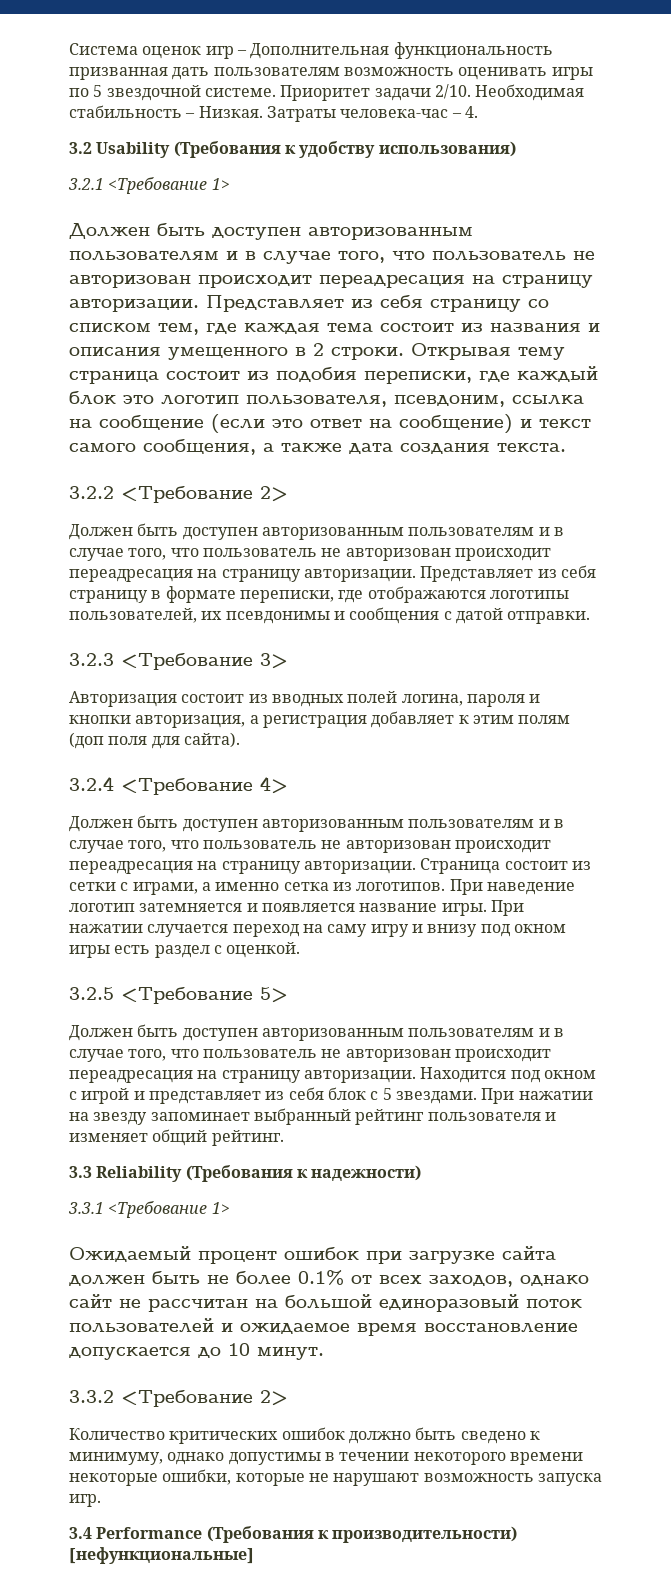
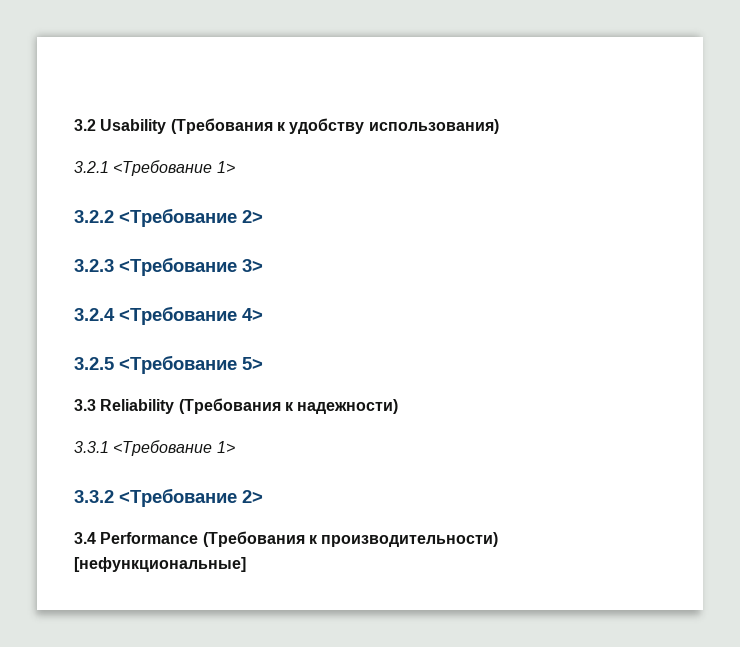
- Система оценок игр – Дополнительная функциональность призванная дать пользователям возможность оценивать игры по 5 звездочной системе. Приоритет задачи 2/10. Необходимая стабильность – Низкая. Затраты человека-час – 4.
- Должен быть доступен авторизованным пользователям и в случае того, что пользователь не авторизован происходит переадресация на страницу авторизации. Представляет из себя страницу со списком тем, где каждая тема состоит из названия и описания умещенного в 2 строки. Открывая тему страница состоит из подобия переписки, где каждый блок это логотип пользователя, псевдоним, ссылка на сообщение (если это ответ на сообщение) и текст самого сообщения, а также дата создания текста.
  3.2.2 <Требование 2>
- Должен быть доступен авторизованным пользователям и в случае того, что пользователь не авторизован происходит переадресация на страницу авторизации. Представляет из себя страницу в формате переписки, где отображаются логотипы пользователей, их псевдонимы и сообщения с датой отправки.
  3.2.3 <Требование 3>
- Авторизация состоит из вводных полей логина, пароля и кнопки авторизация, а регистрация добавляет к этим полям (доп поля для сайта).
  3.2.4 <Требование 4>
- Должен быть доступен авторизованным пользователям и в случае того, что пользователь не авторизован происходит переадресация на страницу авторизации. Страница состоит из сетки с играми, а именно сетка из логотипов. При наведение логотип затемняется и появляется название игры. При нажатии случается переход на саму игру и внизу под окном игры есть раздел с оценкой.
  3.2.5 <Требование 5>
- Должен быть доступен авторизованным пользователям и в случае того, что пользователь не авторизован происходит переадресация на страницу авторизации. Находится под окном с игрой и представляет из себя блок с 5 звездами. При нажатии на звезду запоминает выбранный рейтинг пользователя и изменяет общий рейтинг.
- Ожидаемый процент ошибок при загрузке сайта должен быть не более 0.1% от всех заходов, однако сайт не рассчитан на большой единоразовый поток пользователей и ожидаемое время восстановление допускается до 10 минут.
  3.3.2 <Требование 2>
- Количество критических ошибок должно быть сведено к минимуму, однако допустимы в течении некоторого времени некоторые ошибки, которые не нарушают возможность запуска игр.

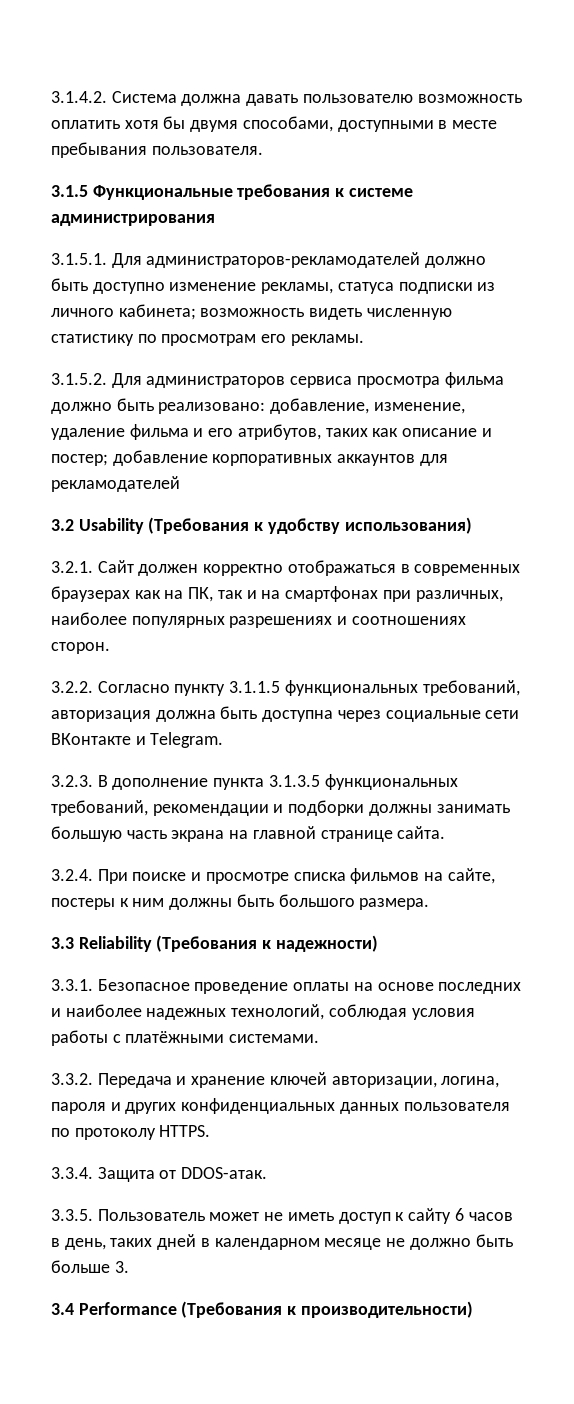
+ 3.1.4.2. Система должна давать пользователю возможность оплатить хотя бы двумя способами, доступными в месте пребывания пользователя.
+ 3.1.5 Функциональные требования к системе администрирования
+ 3.1.5.1. Для администраторов-рекламодателей должно быть доступно изменение рекламы, статуса подписки из личного кабинета; возможность видеть численную статистику по просмотрам его рекламы.
+ 3.1.5.2. Для администраторов сервиса просмотра фильма должно быть реализовано: добавление, изменение, удаление фильма и его атрибутов, таких как описание и постер; добавление корпоративных аккаунтов для рекламодателей
- 3.2.1 <Требование 1>
- 3.2.2 <Требование 2>
- 3.2.3 <Требование 3>
- 3.2.4 <Требование 4>
- 3.2.5 <Требование 5>
+ 3.2.1. Сайт должен корректно отображаться в современных браузерах как на ПК, так и на смартфонах при различных, наиболее популярных разрешениях и соотношениях сторон.
+ 3.2.2. Согласно пункту 3.1.1.5 функциональных требований, авторизация должна быть доступна через социальные сети ВКонтакте и Telegram.
+ 3.2.3. В дополнение пункта 3.1.3.5 функциональных требований, рекомендации и подборки должны занимать большую часть экрана на главной странице сайта.
+ 3.2.4. При поиске и просмотре списка фильмов на сайте, постеры к ним должны быть большого размера.
- 3.3.1 <Требование 1>
- 3.3.2 <Требование 2>
+ 3.3.1. Безопасное проведение оплаты на основе последних и наиболее надежных технологий, соблюдая условия работы с платёжными системами.
+ 3.3.2. Передача и хранение ключей авторизации, логина, пароля и других конфиденциальных данных пользователя по протоколу HTTPS.
+ 3.3.4. Защита от DDOS-атак.
+ 3.3.5. Пользователь может не иметь доступ к сайту 6 часов в день, таких дней в календарном месяце не должно быть больше 3.
- 3.4 Performance (Требования к производительности) [нефункциональные]
+ 3.4 Performance (Требования к производительности)

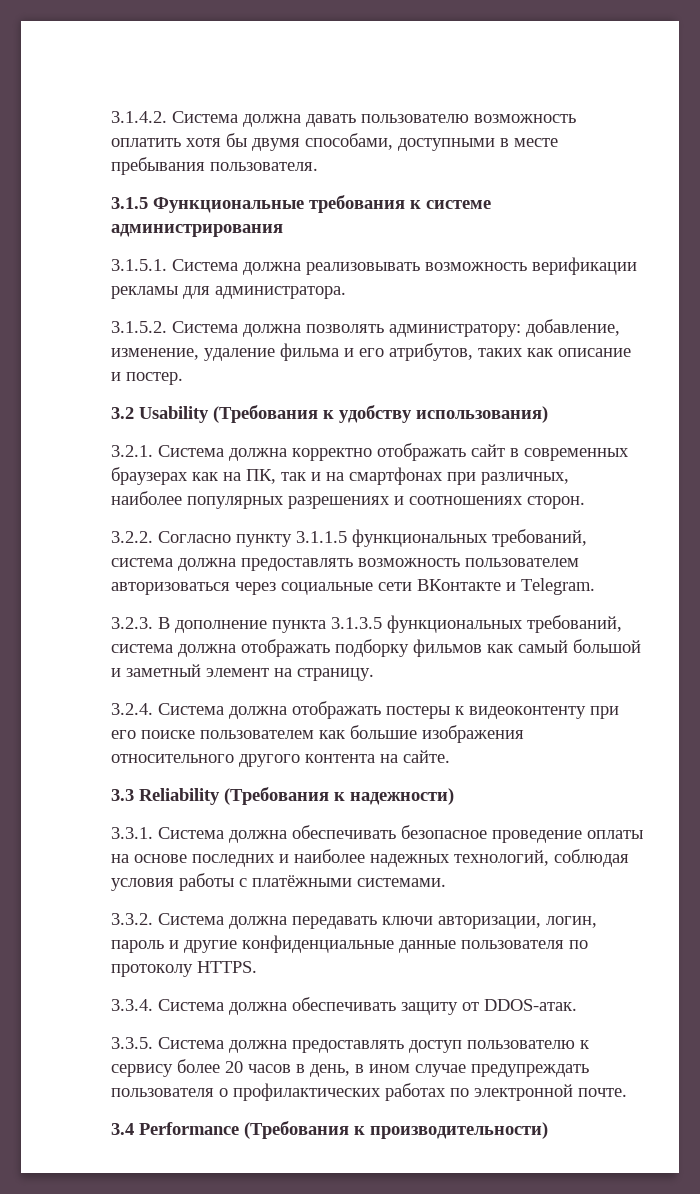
- 3.1.5.1. Для администраторов-рекламодателей должно быть доступно изменение рекламы, статуса подписки из личного кабинета; возможность видеть численную статистику по просмотрам его рекламы.
- 3.1.5.2. Для администраторов сервиса просмотра фильма должно быть реализовано: добавление, изменение, удаление фильма и его атрибутов, таких как описание и постер; добавление корпоративных аккаунтов для рекламодателей
+ 3.1.5.1. Система должна реализовывать возможность верификации рекламы для администратора.
+ 3.1.5.2. Система должна позволять администратору: добавление, изменение, удаление фильма и его атрибутов, таких как описание и постер.
- 3.2.1. Сайт должен корректно отображаться в современных браузерах как на ПК, так и на смартфонах при различных, наиболее популярных разрешениях и соотношениях сторон.
+ 3.2.1. Система должна корректно отображать сайт в современных браузерах как на ПК, так и на смартфонах при различных, наиболее популярных разрешениях и соотношениях сторон.
- 3.2.2. Согласно пункту 3.1.1.5 функциональных требований, авторизация должна быть доступна через социальные сети ВКонтакте и Telegram.
+ 3.2.2. Согласно пункту 3.1.1.5 функциональных требований, система должна предоставлять возможность пользователем авторизоваться через социальные сети ВКонтакте и Telegram.
- 3.2.3. В дополнение пункта 3.1.3.5 функциональных требований, рекомендации и подборки должны занимать большую часть экрана на главной странице сайта.
- 3.2.4. При поиске и просмотре списка фильмов на сайте, постеры к ним должны быть большого размера.
+ 3.2.3. В дополнение пункта 3.1.3.5 функциональных требований, система должна отображать подборку фильмов как самый большой и заметный элемент на страницу.
+ 3.2.4. Система должна отображать постеры к видеоконтенту при его поиске пользователем как большие изображения относительного другого контента на сайте.
- 3.3.1. Безопасное проведение оплаты на основе последних и наиболее надежных технологий, соблюдая условия работы с платёжными системами.
+ 3.3.1. Система должна обеспечивать безопасное проведение оплаты на основе последних и наиболее надежных технологий, соблюдая условия работы с платёжными системами.
- 3.3.2. Передача и хранение ключей авторизации, логина, пароля и других конфиденциальных данных пользователя по протоколу HTTPS.
+ 3.3.2. Система должна передавать ключи авторизации, логин, пароль и другие конфиденциальные данные пользователя по протоколу HTTPS.
- 3.3.4. Защита от DDOS-атак.
+ 3.3.4. Система должна обеспечивать защиту от DDOS-атак.
- 3.3.5. Пользователь может не иметь доступ к сайту 6 часов в день, таких дней в календарном месяце не должно быть больше 3.
+ 3.3.5. Система должна предоставлять доступ пользователю к сервису более 20 часов в день, в ином случае предупреждать пользователя о профилактических работах по электронной почте.

